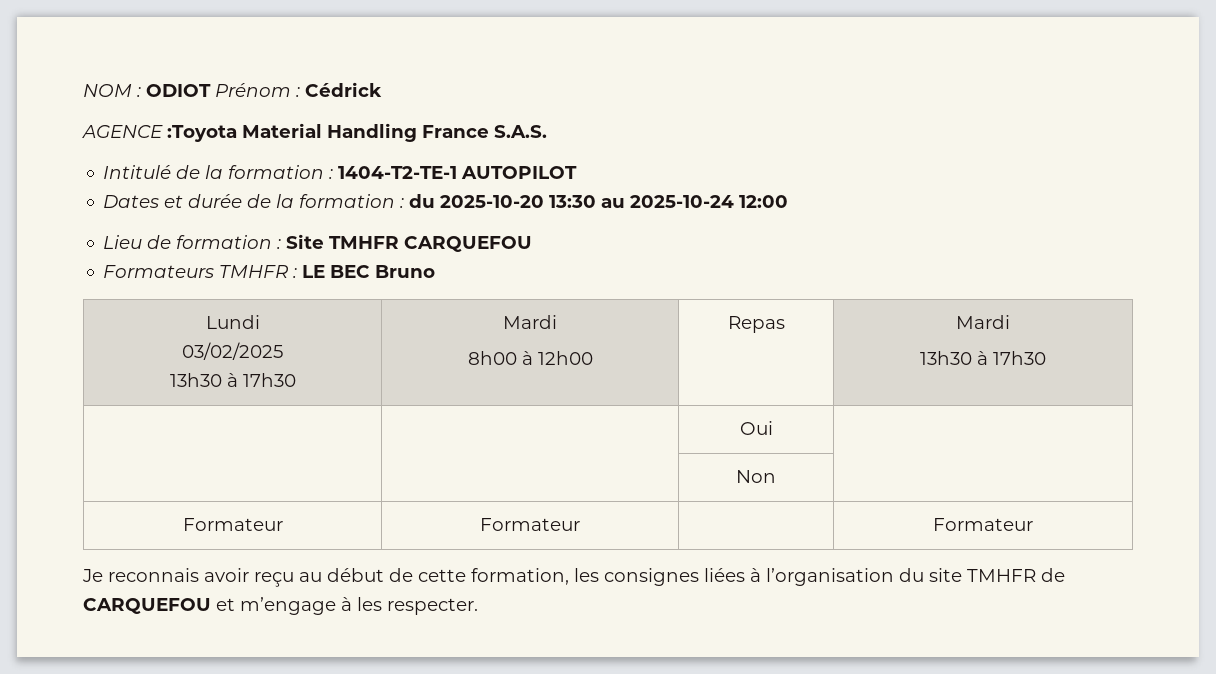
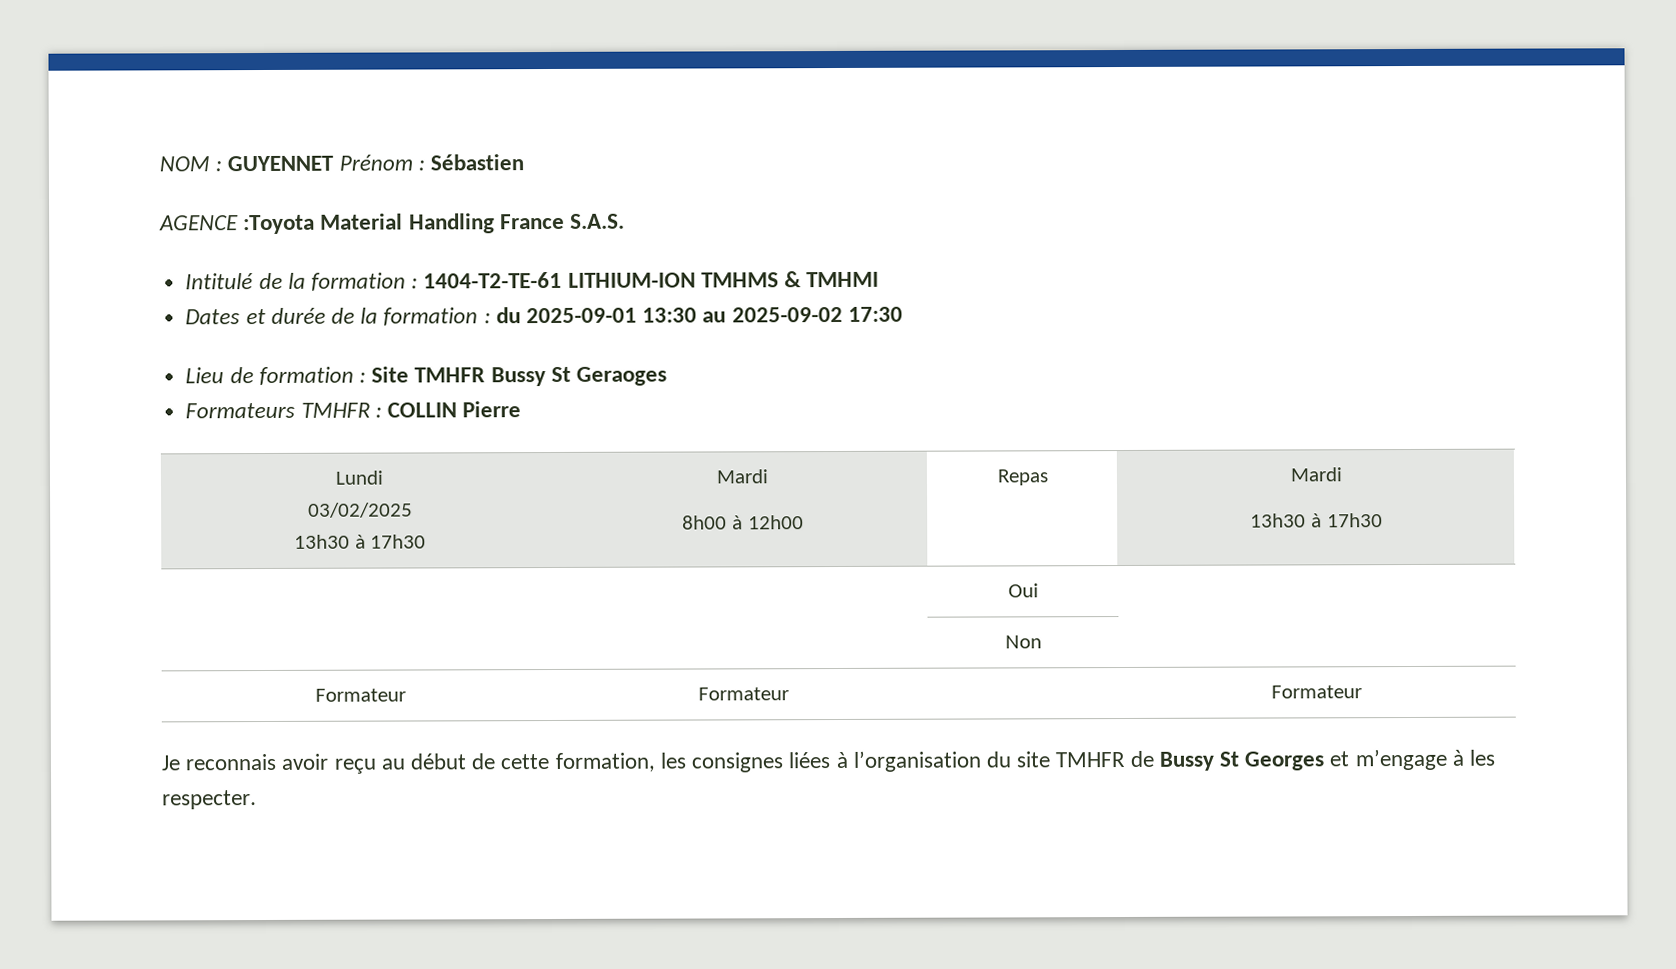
- NOM : ODIOT Prénom : Cédrick
+ NOM : GUYENNET Prénom : Sébastien
- Intitulé de la formation : 1404-T2-TE-1 AUTOPILOT
+ Intitulé de la formation : 1404-T2-TE-61 LITHIUM-ION TMHMS & TMHMI
- Dates et durée de la formation : du 2025-10-20 13:30 au 2025-10-24 12:00
+ Dates et durée de la formation : du 2025-09-01 13:30 au 2025-09-02 17:30
- Lieu de formation : Site TMHFR CARQUEFOU
+ Lieu de formation : Site TMHFR Bussy St Geraoges
- Formateurs TMHFR : LE BEC Bruno
+ Formateurs TMHFR : COLLIN Pierre
- Je reconnais avoir reçu au début de cette formation, les consignes liées à l’organisation du site TMHFR de CARQUEFOU et m’engage à les respecter.
+ Je reconnais avoir reçu au début de cette formation, les consignes liées à l’organisation du site TMHFR de Bussy St Georges et m’engage à les respecter.

